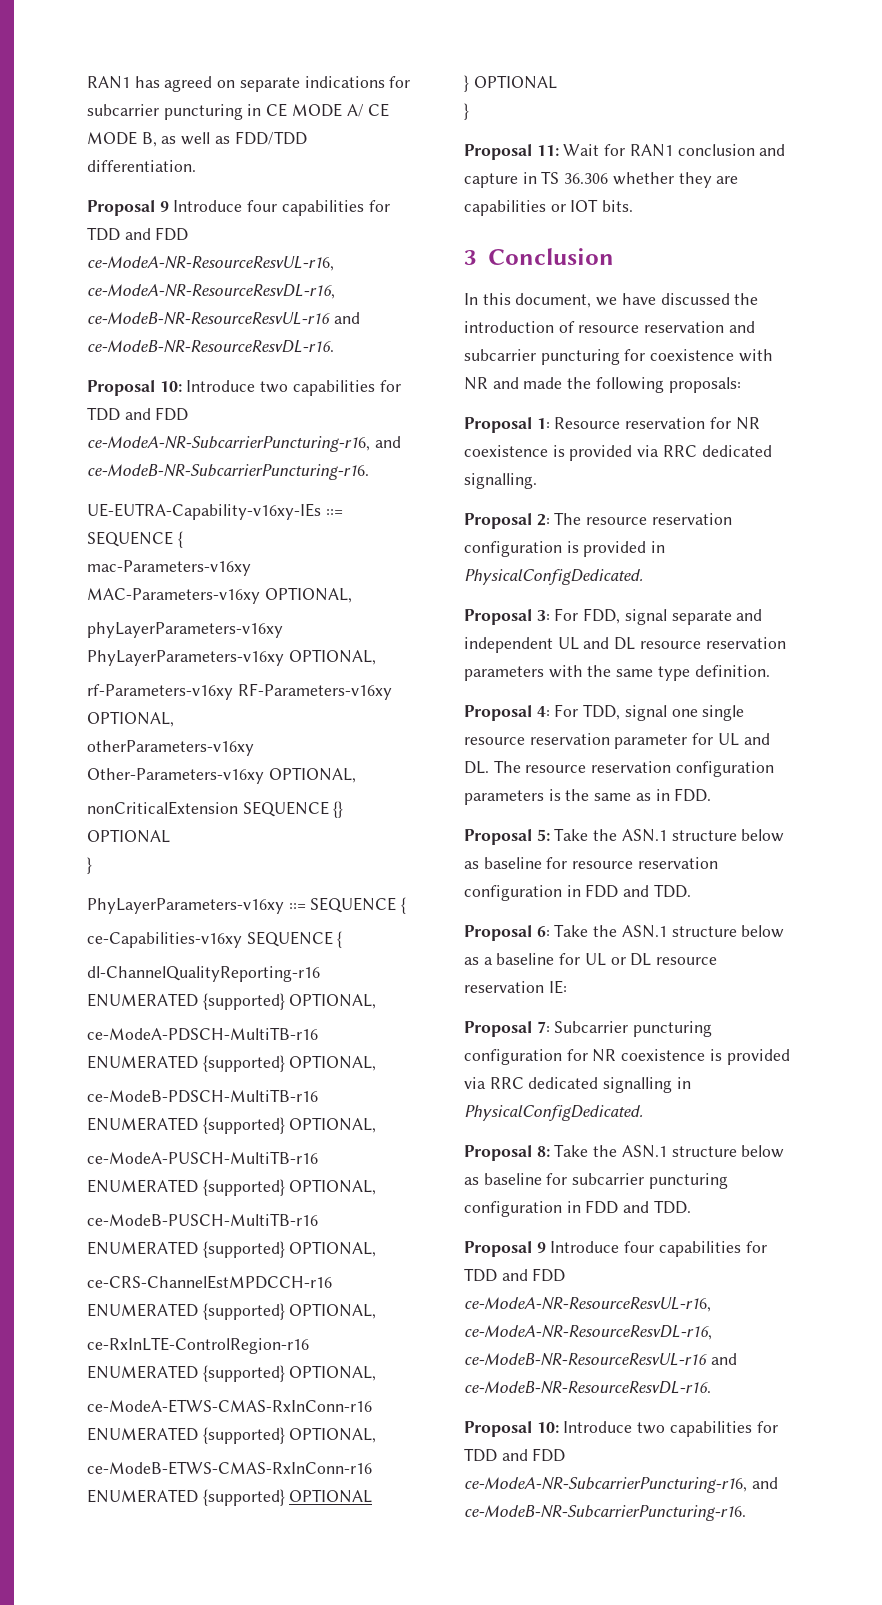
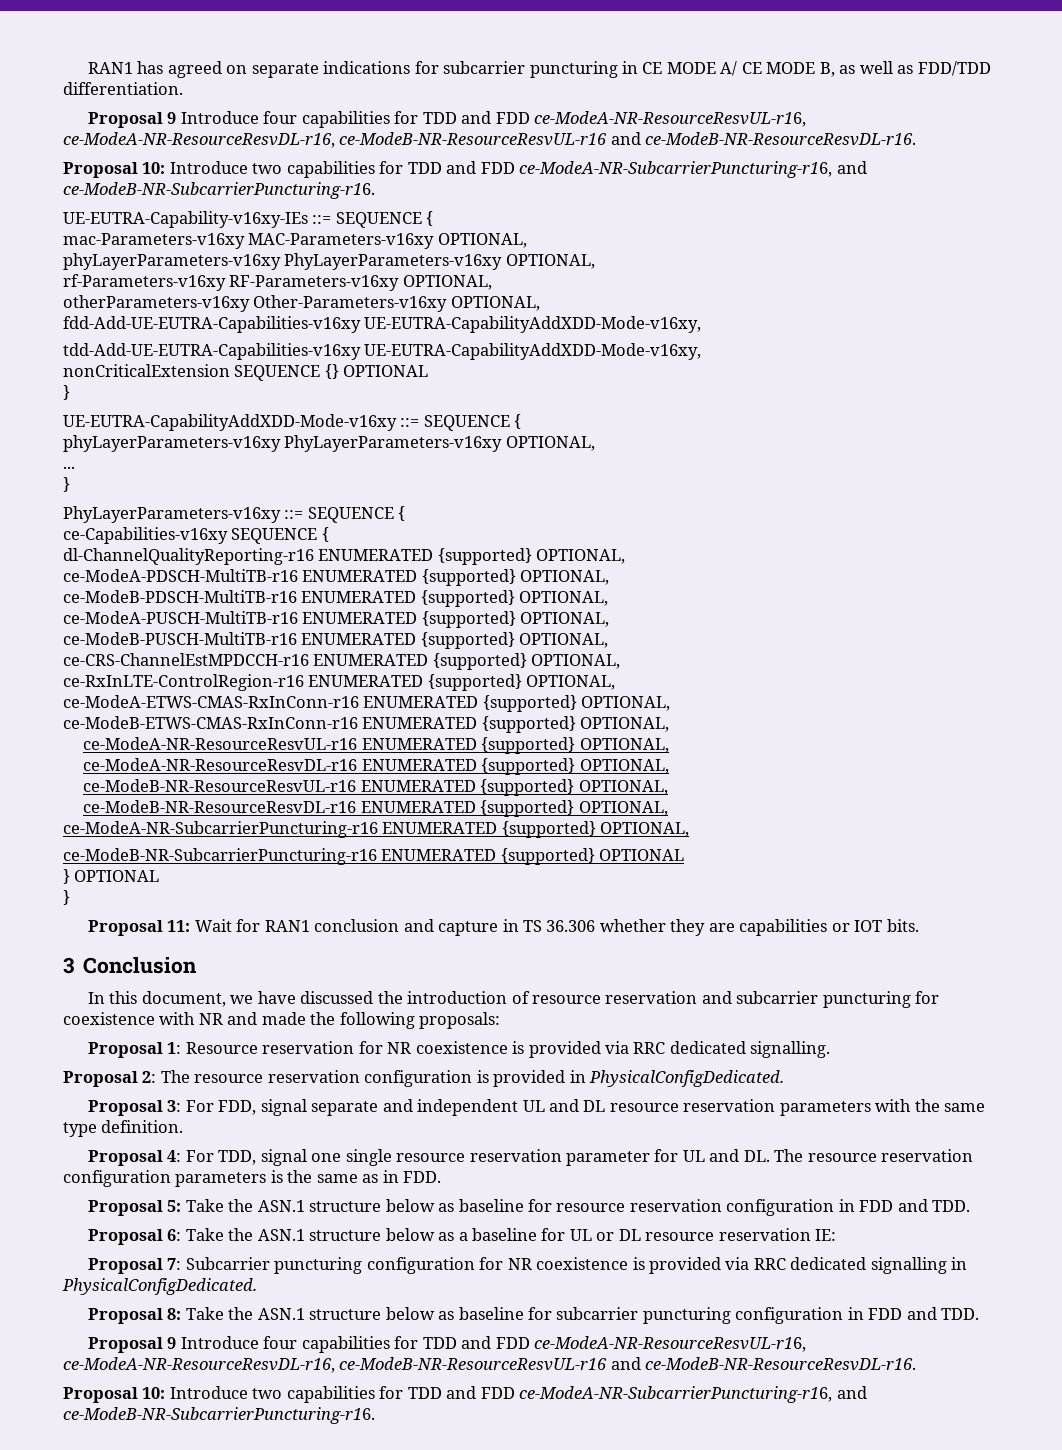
+ fdd-Add-UE-EUTRA-Capabilities-v16xy UE-EUTRA-CapabilityAddXDD-Mode-v16xy,
+ tdd-Add-UE-EUTRA-Capabilities-v16xy UE-EUTRA-CapabilityAddXDD-Mode-v16xy,
+ UE-EUTRA-CapabilityAddXDD-Mode-v16xy ::= SEQUENCE {
+ phyLayerParameters-v16xy PhyLayerParameters-v16xy OPTIONAL,
+ ...
+ }
- ce-ModeB-ETWS-CMAS-RxInConn-r16 ENUMERATED {supported} OPTIONAL
+ ce-ModeB-ETWS-CMAS-RxInConn-r16 ENUMERATED {supported} OPTIONAL,
+ ce-ModeA-NR-ResourceResvUL-r16 ENUMERATED {supported} OPTIONAL,
+ ce-ModeA-NR-ResourceResvDL-r16 ENUMERATED {supported} OPTIONAL,
+ ce-ModeB-NR-ResourceResvUL-r16 ENUMERATED {supported} OPTIONAL,
+ ce-ModeB-NR-ResourceResvDL-r16 ENUMERATED {supported} OPTIONAL,
+ ce-ModeA-NR-SubcarrierPuncturing-r16 ENUMERATED {supported} OPTIONAL,
+ ce-ModeB-NR-SubcarrierPuncturing-r16 ENUMERATED {supported} OPTIONAL

